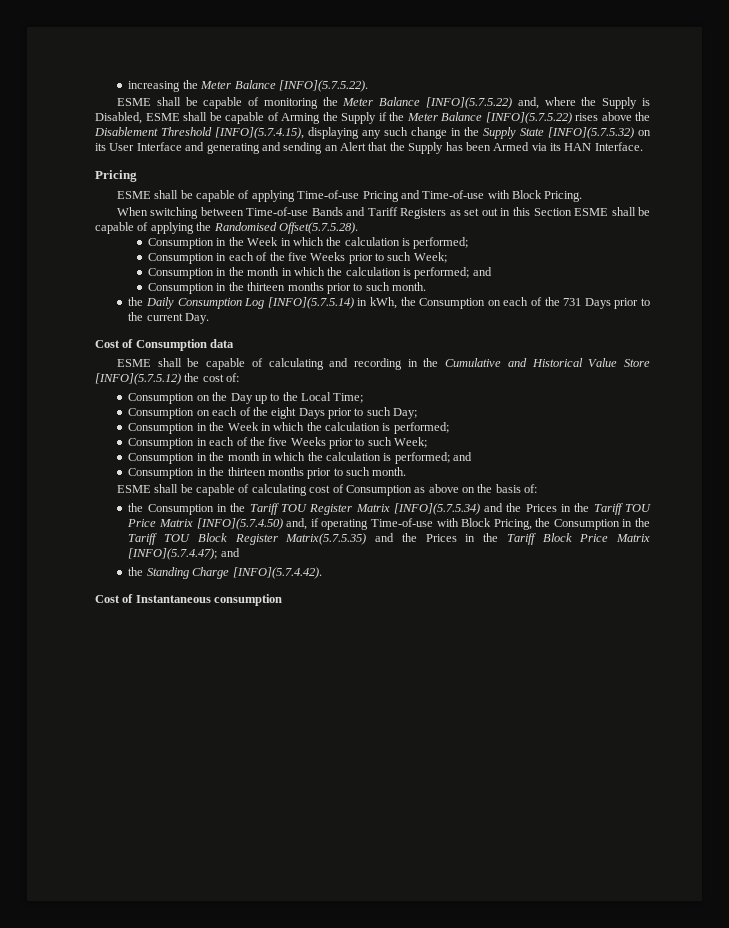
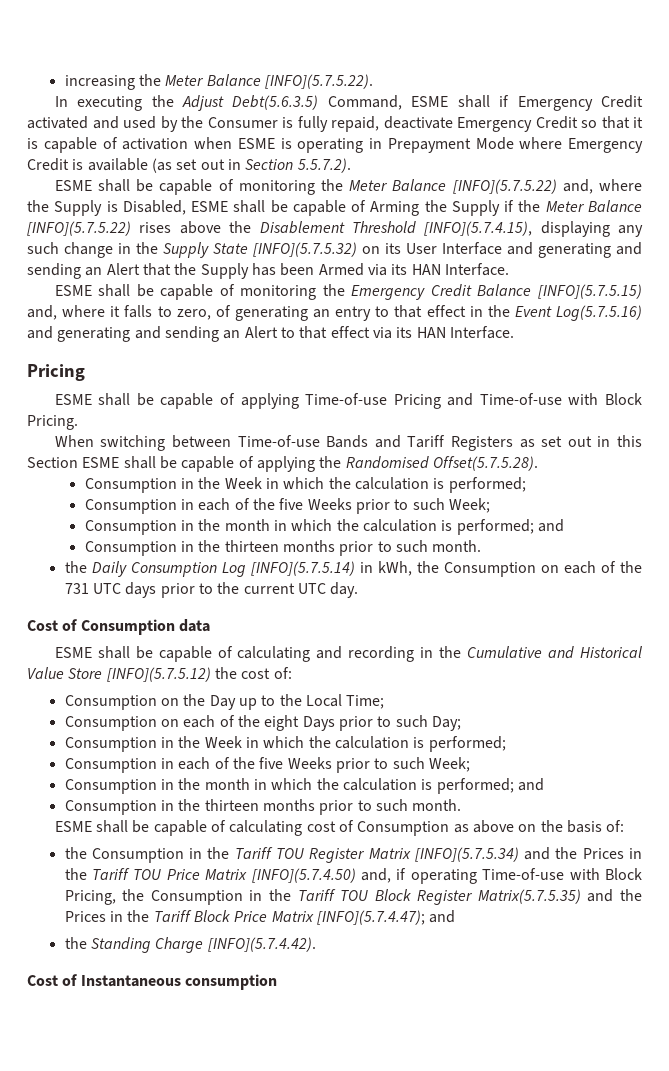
+ In executing the Adjust Debt(5.6.3.5) Command, ESME shall if Emergency Credit activated and used by the Consumer is fully repaid, deactivate Emergency Credit so that it is capable of activation when ESME is operating in Prepayment Mode where Emergency Credit is available (as set out in Section 5.5.7.2).
+ ESME shall be capable of monitoring the Emergency Credit Balance [INFO](5.7.5.15) and, where it falls to zero, of generating an entry to that effect in the Event Log(5.7.5.16) and generating and sending an Alert to that effect via its HAN Interface.
- the Daily Consumption Log [INFO](5.7.5.14) in kWh, the Consumption on each of the 731 Days prior to the current Day.
+ the Daily Consumption Log [INFO](5.7.5.14) in kWh, the Consumption on each of the 731 UTC days prior to the current UTC day.

